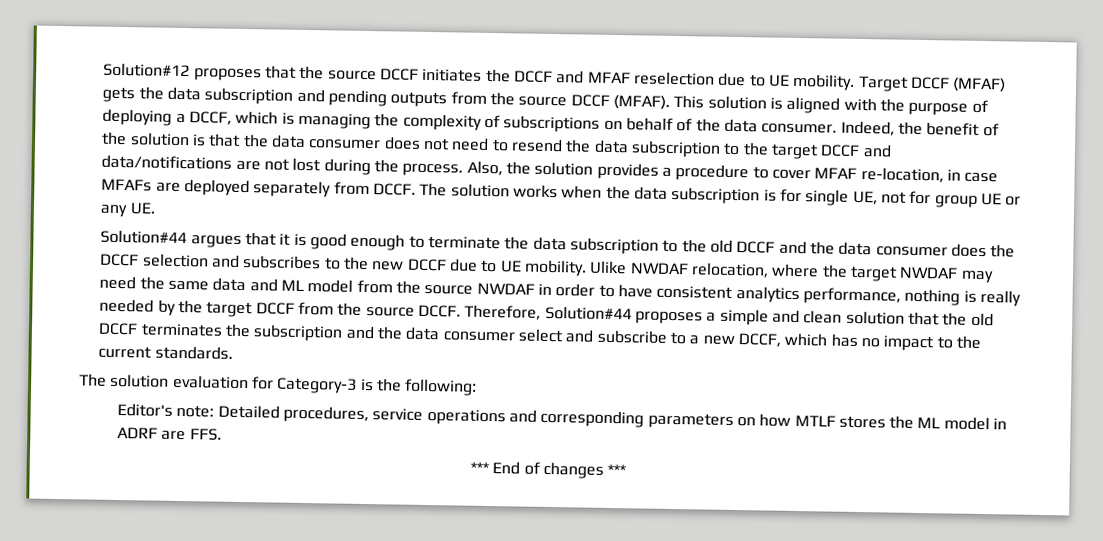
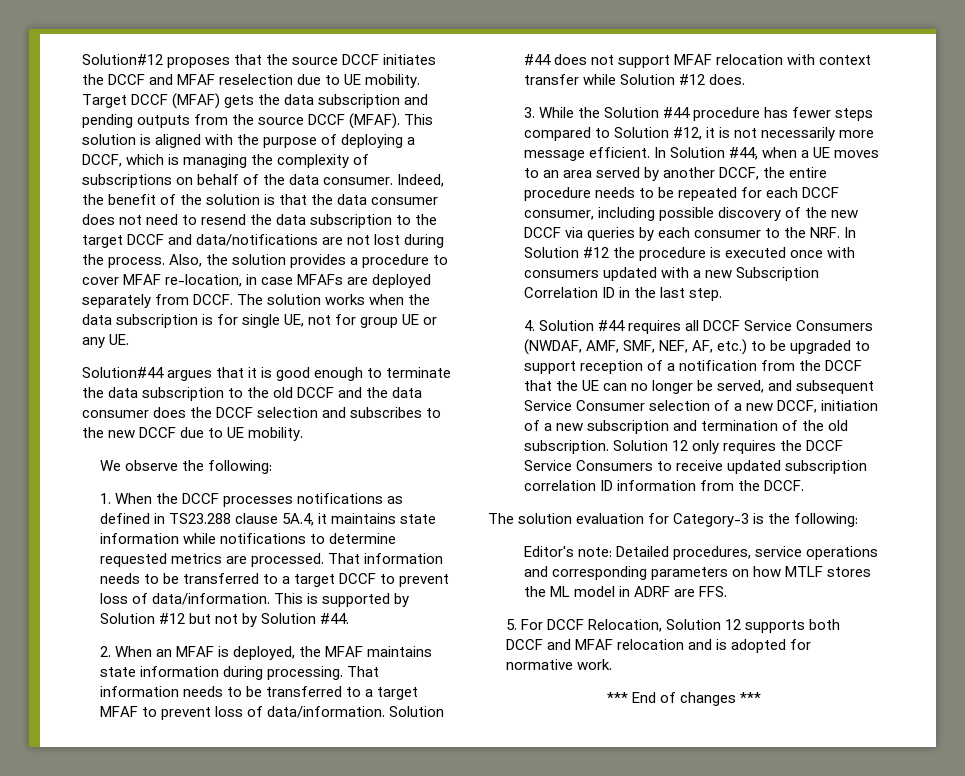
- Solution#44 argues that it is good enough to terminate the data subscription to the old DCCF and the data consumer does the DCCF selection and subscribes to the new DCCF due to UE mobility. Ulike NWDAF relocation, where the target NWDAF may need the same data and ML model from the source NWDAF in order to have consistent analytics performance, nothing is really needed by the target DCCF from the source DCCF. Therefore, Solution#44 proposes a simple and clean solution that the old DCCF terminates the subscription and the data consumer select and subscribe to a new DCCF, which has no impact to the current standards.
+ Solution#44 argues that it is good enough to terminate the data subscription to the old DCCF and the data consumer does the DCCF selection and subscribes to the new DCCF due to UE mobility.
+ We observe the following:
+ 1. When the DCCF processes notifications as defined in TS23.288 clause 5A.4, it maintains state information while notifications to determine requested metrics are processed. That information needs to be transferred to a target DCCF to prevent loss of data/information. This is supported by Solution #12 but not by Solution #44.
+ 2. When an MFAF is deployed, the MFAF maintains state information during processing. That information needs to be transferred to a target MFAF to prevent loss of data/information. Solution #44 does not support MFAF relocation with context transfer while Solution #12 does.
+ 3. While the Solution #44 procedure has fewer steps compared to Solution #12, it is not necessarily more message efficient. In Solution #44, when a UE moves to an area served by another DCCF, the entire procedure needs to be repeated for each DCCF consumer, including possible discovery of the new DCCF via queries by each consumer to the NRF. In Solution #12 the procedure is executed once with consumers updated with a new Subscription Correlation ID in the last step.
+ 4. Solution #44 requires all DCCF Service Consumers (NWDAF, AMF, SMF, NEF, AF, etc.) to be upgraded to support reception of a notification from the DCCF that the UE can no longer be served, and subsequent Service Consumer selection of a new DCCF, initiation of a new subscription and termination of the old subscription. Solution 12 only requires the DCCF Service Consumers to receive updated subscription correlation ID information from the DCCF.
+ 5. For DCCF Relocation, Solution 12 supports both DCCF and MFAF relocation and is adopted for normative work.

